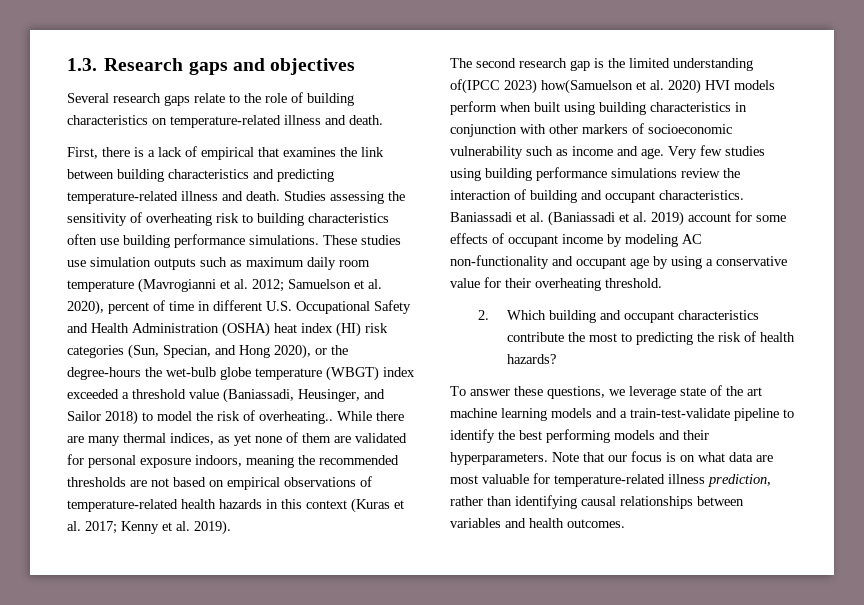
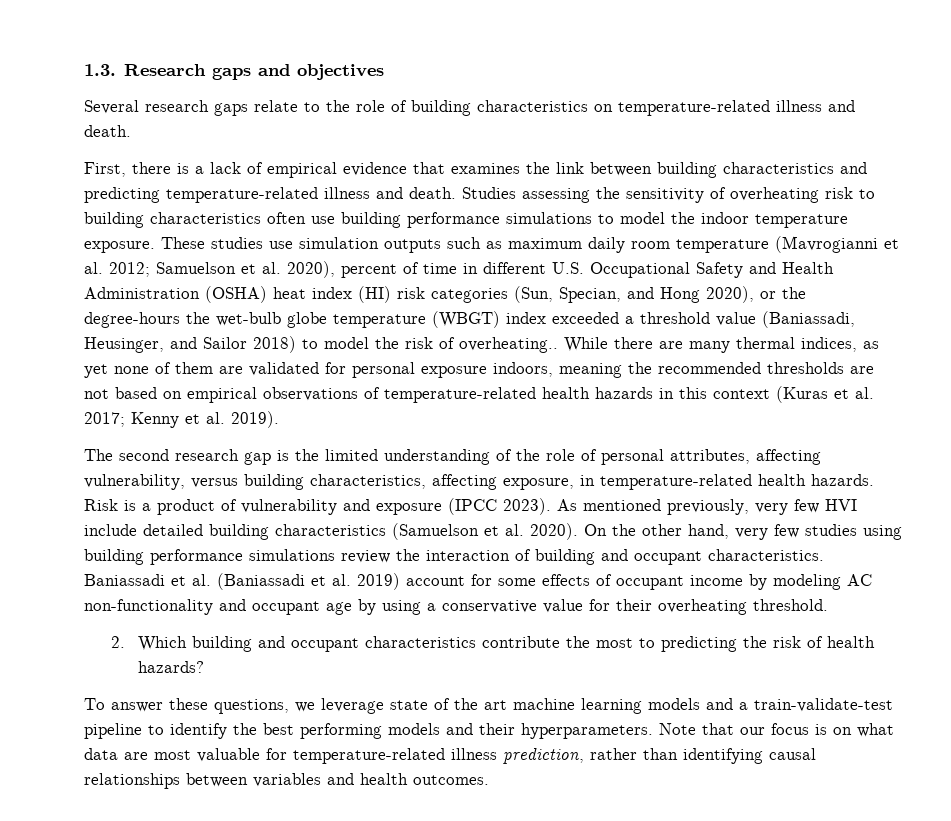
- First, there is a lack of empirical that examines the link between building characteristics and predicting temperature-related illness and death.
+ First, there is a lack of empirical evidence that examines the link between building characteristics and predicting temperature-related illness and death.
- Studies assessing the sensitivity of overheating risk to building characteristics often use building performance simulations.
+ Studies assessing the sensitivity of overheating risk to building characteristics often use building performance simulations to model the indoor temperature exposure.
- The second research gap is the limited understanding of(IPCC 2023) how(Samuelson et al. 2020) HVI models perform when built using building characteristics in conjunction with other markers of socioeconomic vulnerability such as income and age. Very few studies using building performance simulations review the interaction of building and occupant characteristics.
+ The second research gap is the limited understanding of the role of personal attributes, affecting vulnerability, versus building characteristics, affecting exposure, in temperature-related health hazards. Risk is a product of vulnerability and exposure (IPCC 2023). As mentioned previously, very few HVI include detailed building characteristics (Samuelson et al. 2020). On the other hand, very few studies using building performance simulations review the interaction of building and occupant characteristics.
- To answer these questions, we leverage state of the art machine learning models and a train-test-validate pipeline to identify the best performing models and their hyperparameters.
+ To answer these questions, we leverage state of the art machine learning models and a train-validate-test pipeline to identify the best performing models and their hyperparameters.

